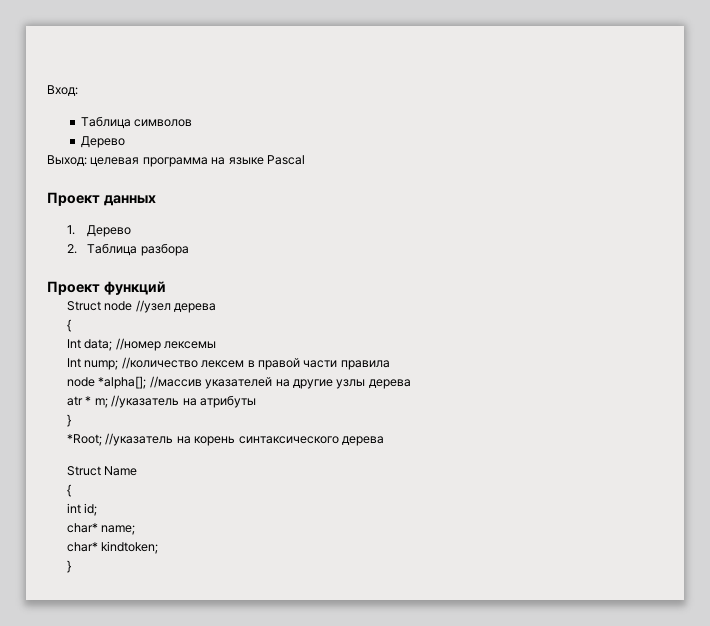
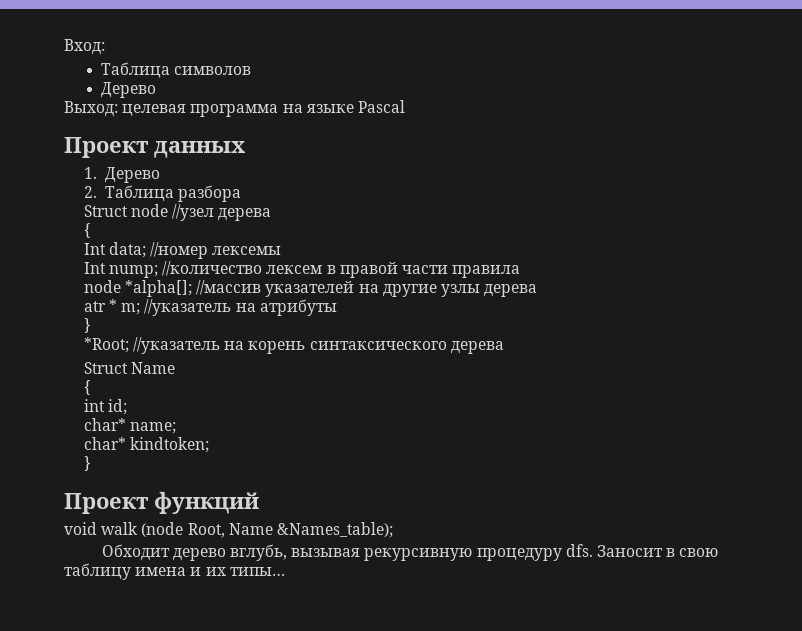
- Проект функций
+ Проект функций
+ void walk (node Root, Name &Names_table);
+ Обходит дерево вглубь, вызывая рекурсивную процедуру dfs. Заносит в свою таблицу имена и их типы…

